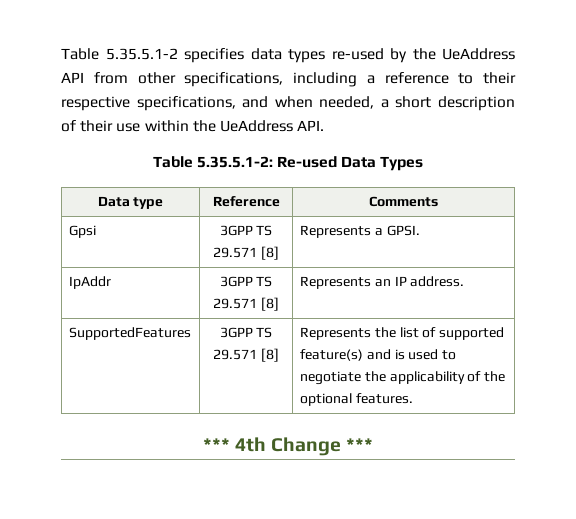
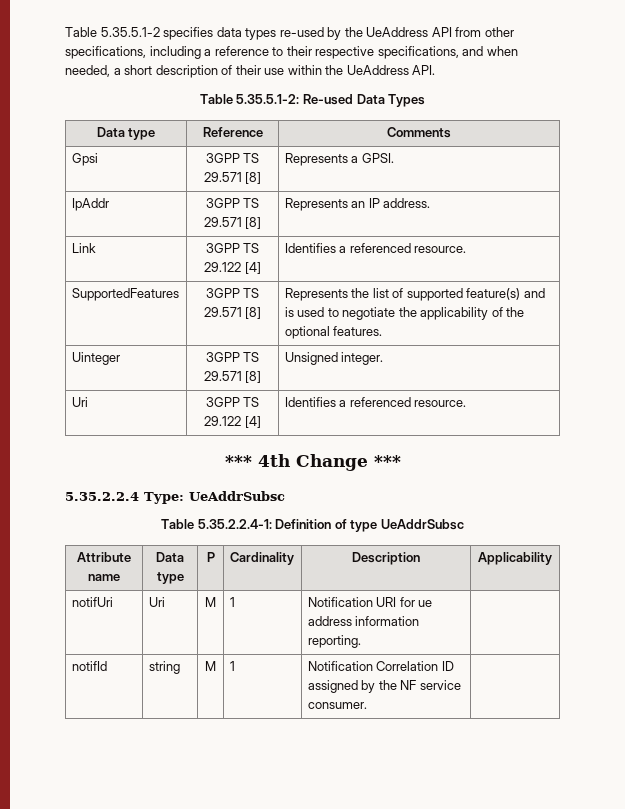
+ Link | 3GPP TS 29.122 [4] | Identifies a referenced resource.
+ Uinteger | 3GPP TS 29.571 [8] | Unsigned integer.
+ Uri | 3GPP TS 29.122 [4] | Identifies a referenced resource.
  *** 4th Change ***
+ 5.35.2.2.4 Type: UeAddrSubsc
+ Table 5.35.2.2.4-1: Definition of type UeAddrSubsc
+ Attribute name | Data type | P | Cardinality | Description | Applicability
+ notifUri | Uri | M | 1 | Notification URI for ue address information reporting. |
+ notifId | string | M | 1 | Notification Correlation ID assigned by the NF service consumer. |

